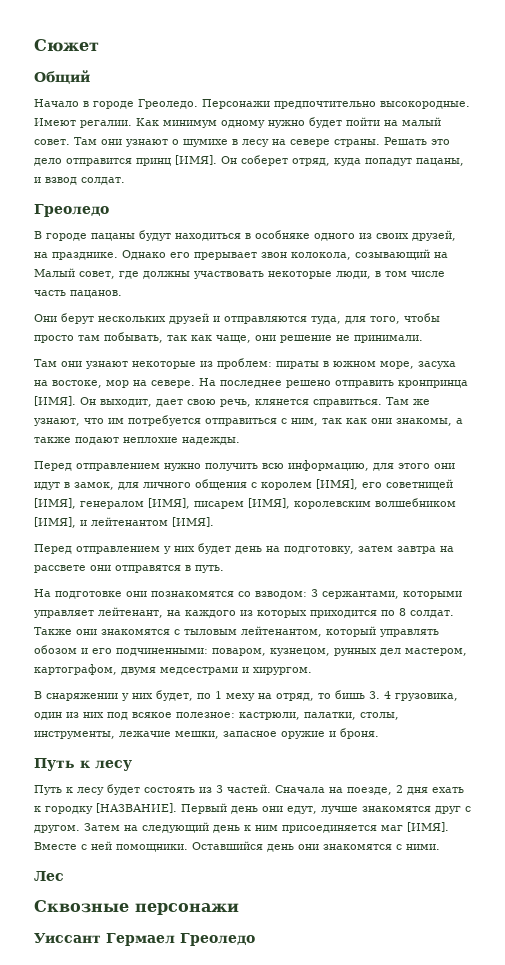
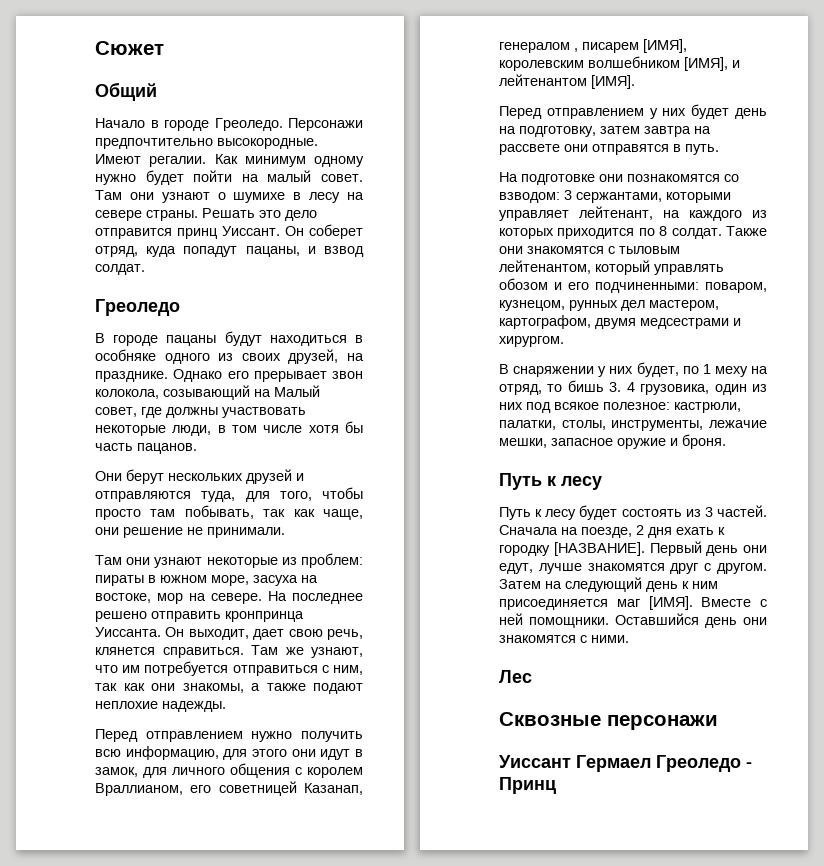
- Решать это дело отправится принц [ИМЯ].
+ Решать это дело отправится принц Уиссант.
- Однако его прерывает звон колокола, созывающий на Малый совет, где должны участвовать некоторые люди, в том числе часть пацанов.
+ Однако его прерывает звон колокола, созывающий на Малый совет, где должны участвовать некоторые люди, в том числе хотя бы часть пацанов.
- На последнее решено отправить кронпринца [ИМЯ].
+ На последнее решено отправить кронпринца Уиссанта.
- Перед отправлением нужно получить всю информацию, для этого они идут в замок, для личного общения с королем [ИМЯ], его советницей [ИМЯ], генералом [ИМЯ], писарем [ИМЯ], королевским волшебником [ИМЯ], и лейтенантом [ИМЯ].
+ Перед отправлением нужно получить всю информацию, для этого они идут в замок, для личного общения с королем Враллианом, его советницей Казанап, генералом , писарем [ИМЯ], королевским волшебником [ИМЯ], и лейтенантом [ИМЯ].
- Уиссант Гермаел Греоледо
+ Уиссант Гермаел Греоледо - Принц

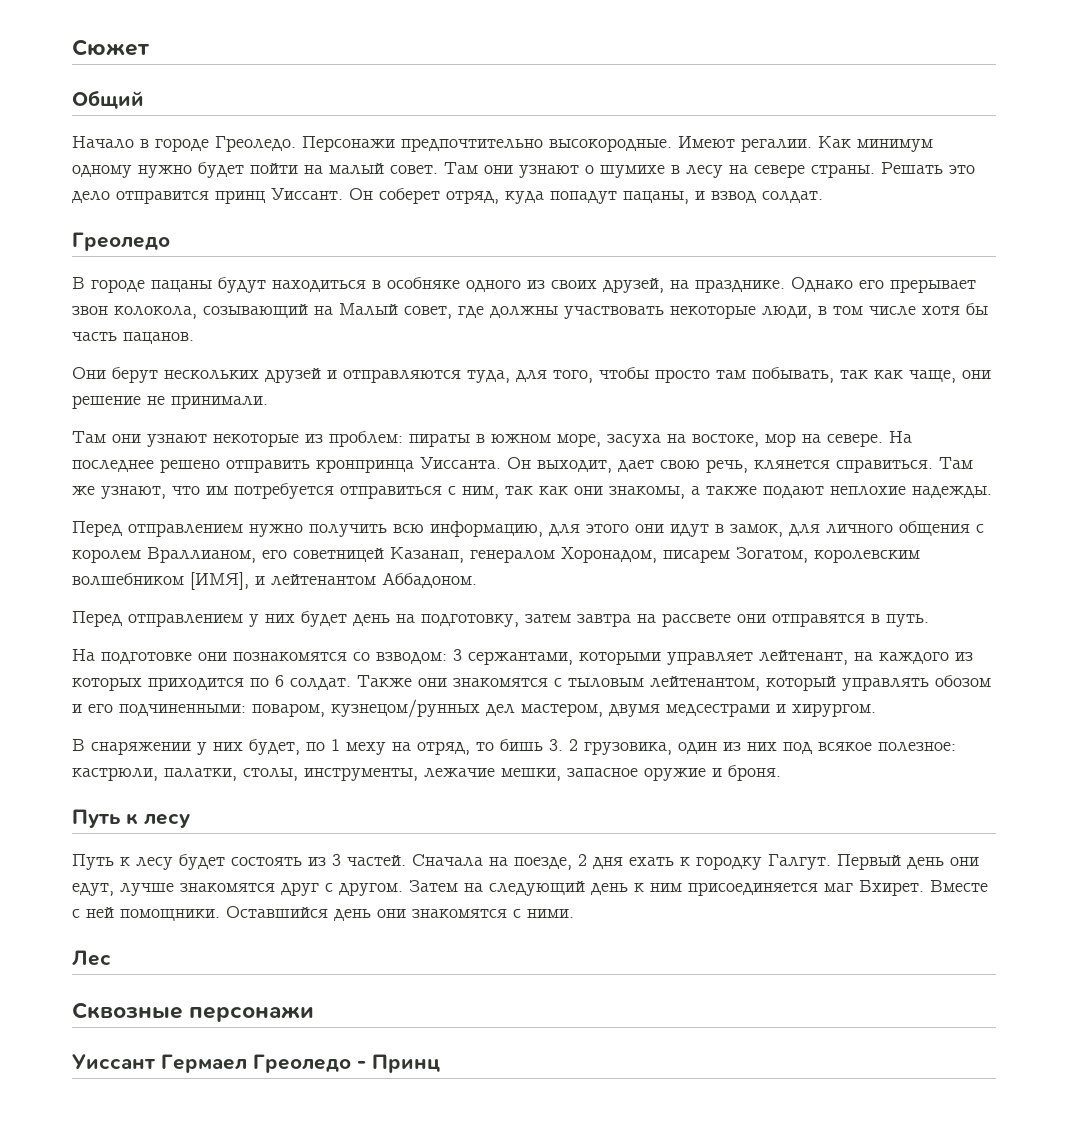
- Перед отправлением нужно получить всю информацию, для этого они идут в замок, для личного общения с королем Враллианом, его советницей Казанап, генералом , писарем [ИМЯ], королевским волшебником [ИМЯ], и лейтенантом [ИМЯ].
+ Перед отправлением нужно получить всю информацию, для этого они идут в замок, для личного общения с королем Враллианом, его советницей Казанап, генералом Хоронадом, писарем Зогатом, королевским волшебником [ИМЯ], и лейтенантом Аббадоном.
- На подготовке они познакомятся со взводом: 3 сержантами, которыми управляет лейтенант, на каждого из которых приходится по 8 солдат.
+ На подготовке они познакомятся со взводом: 3 сержантами, которыми управляет лейтенант, на каждого из которых приходится по 6 солдат.
- Также они знакомятся с тыловым лейтенантом, который управлять обозом и его подчиненными: поваром, кузнецом, рунных дел мастером, картографом, двумя медсестрами и хирургом.
+ Также они знакомятся с тыловым лейтенантом, который управлять обозом и его подчиненными: поваром, кузнецом/рунных дел мастером, двумя медсестрами и хирургом.
- В снаряжении у них будет, по 1 меху на отряд, то бишь 3. 4 грузовика, один из них под всякое полезное: кастрюли, палатки, столы, инструменты, лежачие мешки, запасное оружие и броня.
+ В снаряжении у них будет, по 1 меху на отряд, то бишь 3. 2 грузовика, один из них под всякое полезное: кастрюли, палатки, столы, инструменты, лежачие мешки, запасное оружие и броня.
- Сначала на поезде, 2 дня ехать к городку [НАЗВАНИЕ].
+ Сначала на поезде, 2 дня ехать к городку Галгут.
- Затем на следующий день к ним присоединяется маг [ИМЯ].
+ Затем на следующий день к ним присоединяется маг Бхирет.

